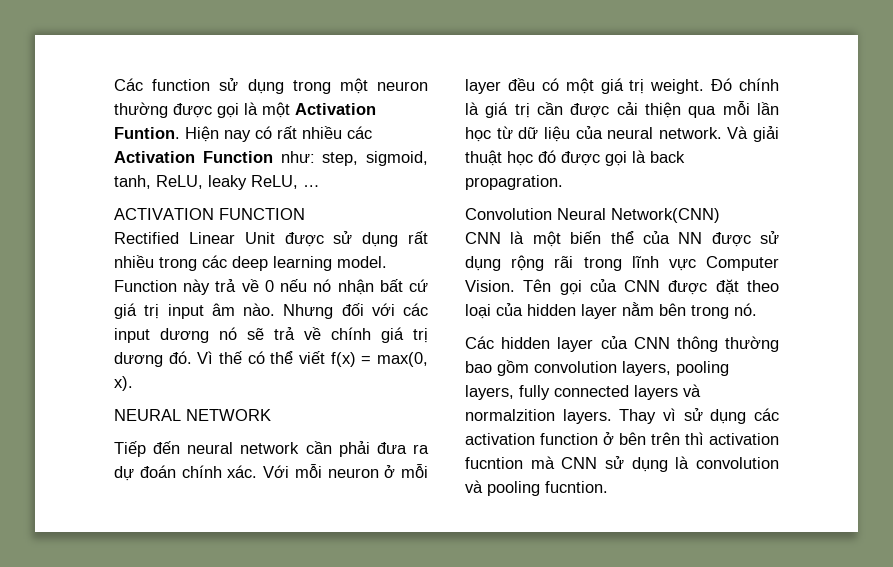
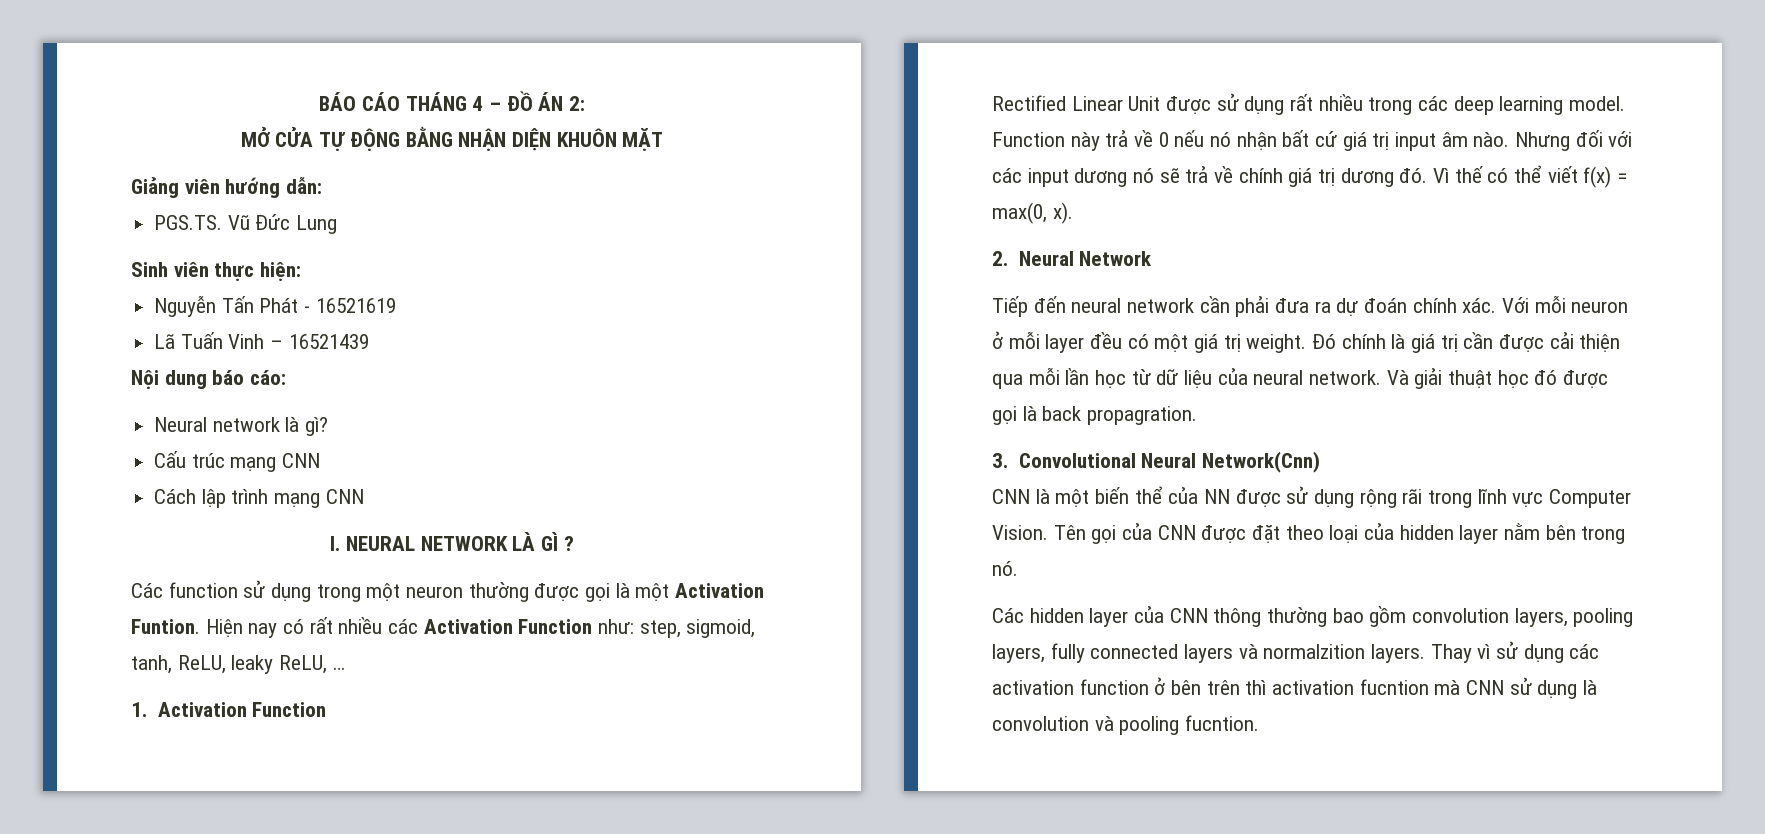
+ BÁO CÁO THÁNG 4 – ĐỒ ÁN 2:
+ MỞ CỬA TỰ ĐỘNG BẰNG NHẬN DIỆN KHUÔN MẶT
+ Giảng viên hướng dẫn:
+ PGS.TS. Vũ Đức Lung
+ Sinh viên thực hiện:
+ Nguyễn Tấn Phát - 16521619
+ Lã Tuấn Vinh – 16521439
+ Nội dung báo cáo:
+ Neural network là gì?
+ Cấu trúc mạng CNN
+ Cách lập trình mạng CNN
+ I. NEURAL NETWORK LÀ GÌ ?
- ACTIVATION FUNCTION
+ 1. Activation Function
- NEURAL NETWORK
+ 2. Neural Network
- Convolution Neural Network(CNN)
+ 3. Convolutional Neural Network(Cnn)

